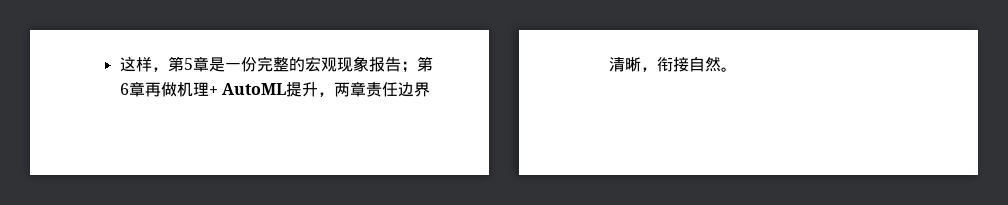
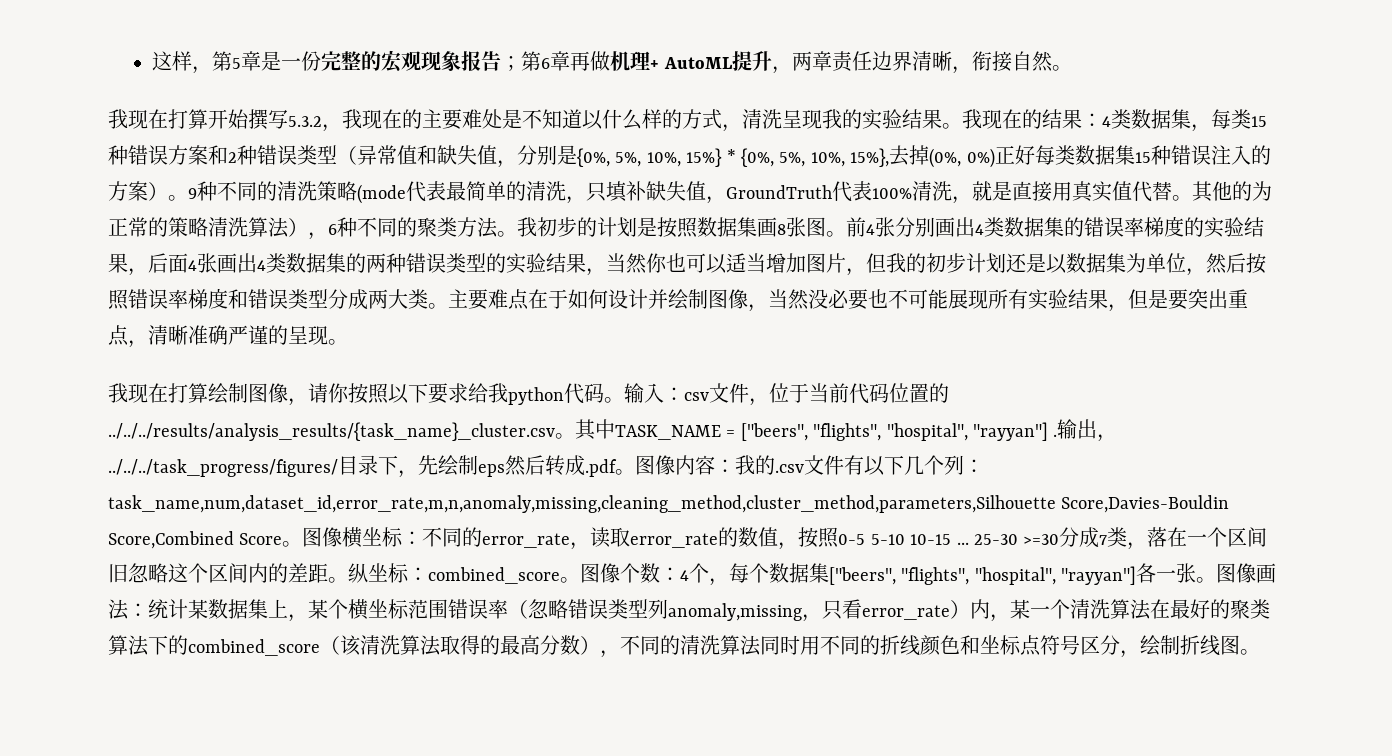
+ 我现在打算开始撰写5.3.2，我现在的主要难处是不知道以什么样的方式，清洗呈现我的实验结果。我现在的结果：4类数据集，每类15种错误方案和2种错误类型（异常值和缺失值，分别是{0%, 5%, 10%, 15%} * {0%, 5%, 10%, 15%},去掉(0%, 0%)正好每类数据集15种错误注入的方案）。9种不同的清洗策略(mode代表最简单的清洗，只填补缺失值，GroundTruth代表100%清洗，就是直接用真实值代替。其他的为正常的策略清洗算法），6种不同的聚类方法。我初步的计划是按照数据集画8张图。前4张分别画出4类数据集的错误率梯度的实验结果，后面4张画出4类数据集的两种错误类型的实验结果，当然你也可以适当增加图片，但我的初步计划还是以数据集为单位，然后按照错误率梯度和错误类型分成两大类。主要难点在于如何设计并绘制图像，当然没必要也不可能展现所有实验结果，但是要突出重点，清晰准确严谨的呈现。
+ 我现在打算绘制图像，请你按照以下要求给我python代码。输入：csv文件，位于当前代码位置的../../../results/analysis_results/{task_name}_cluster.csv。其中TASK_NAME = ["beers", "flights", "hospital", "rayyan"] .输出，../../../task_progress/figures/目录下，先绘制eps然后转成.pdf。图像内容：我的.csv文件有以下几个列：task_name,num,dataset_id,error_rate,m,n,anomaly,missing,cleaning_method,cluster_method,parameters,Silhouette Score,Davies-Bouldin Score,Combined Score。图像横坐标：不同的error_rate，读取error_rate的数值，按照0-5 5-10 10-15 ... 25-30 >=30分成7类，落在一个区间旧忽略这个区间内的差距。纵坐标：combined_score。图像个数：4个，每个数据集["beers", "flights", "hospital", "rayyan"]各一张。图像画法：统计某数据集上，某个横坐标范围错误率（忽略错误类型列anomaly,missing，只看error_rate）内，某一个清洗算法在最好的聚类算法下的combined_score（该清洗算法取得的最高分数），不同的清洗算法同时用不同的折线颜色和坐标点符号区分，绘制折线图。

